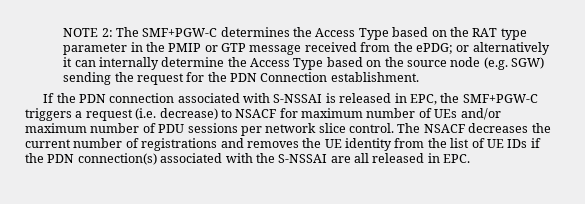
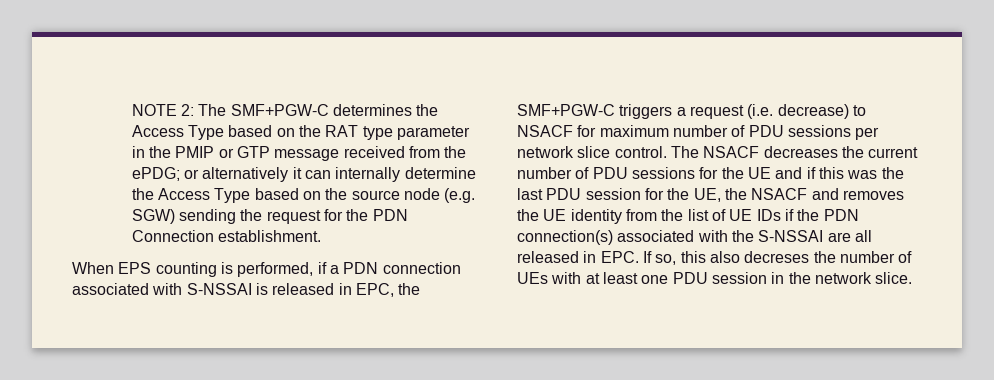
- If the PDN connection associated with S-NSSAI is released in EPC, the SMF+PGW-C triggers a request (i.e. decrease) to NSACF for maximum number of UEs and/or maximum number of PDU sessions per network slice control.
+ When EPS counting is performed, if a PDN connection associated with S-NSSAI is released in EPC, the SMF+PGW-C triggers a request (i.e. decrease) to NSACF for maximum number of PDU sessions per network slice control.
- The NSACF decreases the current number of registrations and removes the UE identity from the list of UE IDs if the PDN connection(s) associated with the S-NSSAI are all released in EPC.
+ The NSACF decreases the current number of PDU sessions for the UE and if this was the last PDU session for the UE, the NSACF and removes the UE identity from the list of UE IDs if the PDN connection(s) associated with the S-NSSAI are all released in EPC. If so, this also decreses the number of UEs with at least one PDU session in the network slice.

